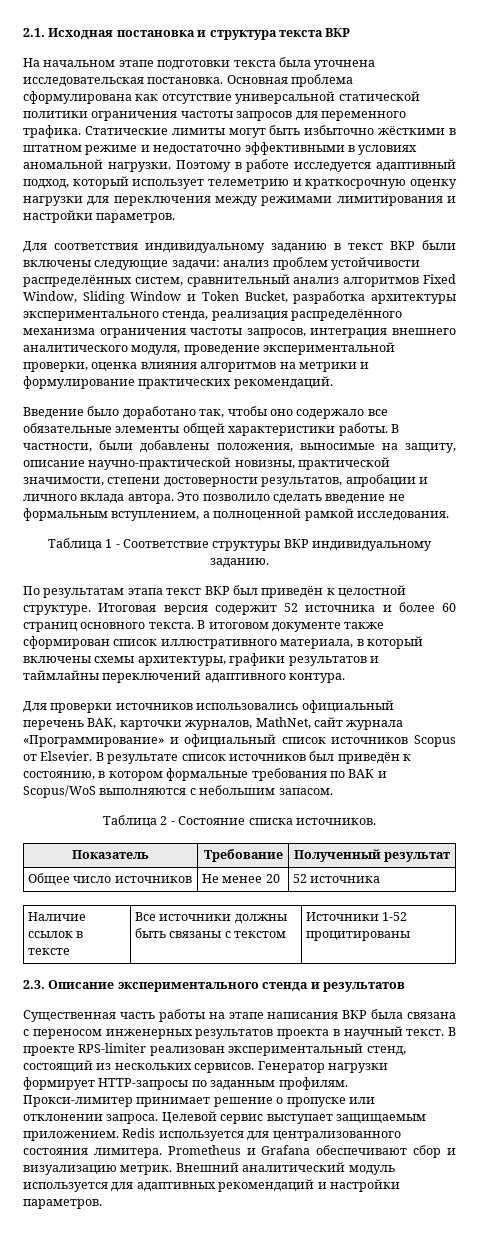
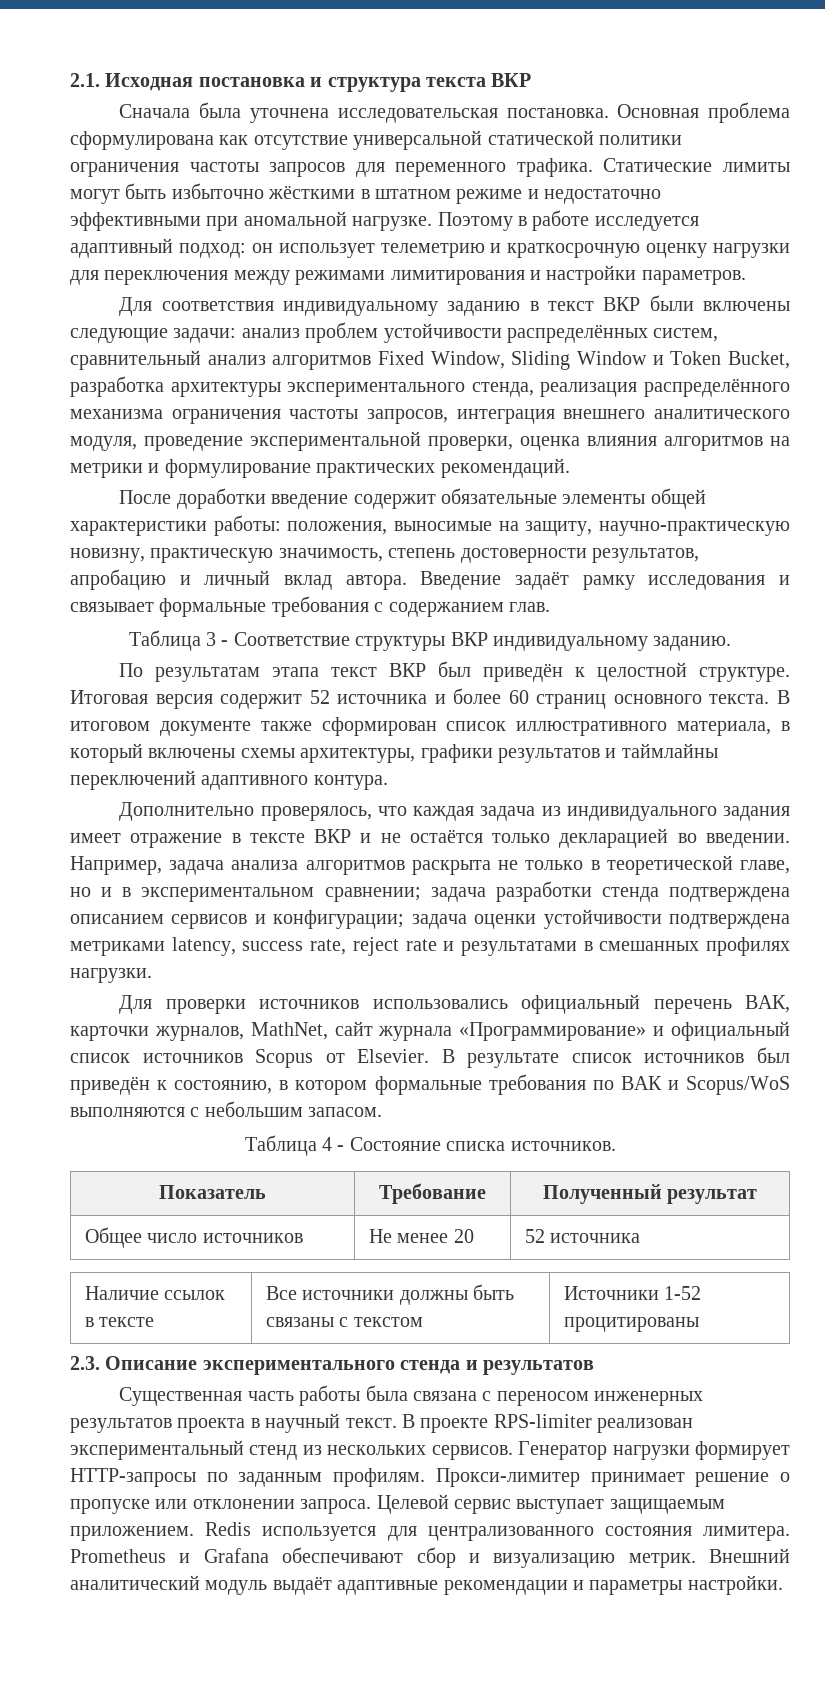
- На начальном этапе подготовки текста была уточнена исследовательская постановка.
+ Сначала была уточнена исследовательская постановка.
- Статические лимиты могут быть избыточно жёсткими в штатном режиме и недостаточно эффективными в условиях аномальной нагрузки.
+ Статические лимиты могут быть избыточно жёсткими в штатном режиме и недостаточно эффективными при аномальной нагрузке.
- Поэтому в работе исследуется адаптивный подход, который использует телеметрию и краткосрочную оценку нагрузки для переключения между режимами лимитирования и настройки параметров.
+ Поэтому в работе исследуется адаптивный подход: он использует телеметрию и краткосрочную оценку нагрузки для переключения между режимами лимитирования и настройки параметров.
- Введение было доработано так, чтобы оно содержало все обязательные элементы общей характеристики работы. В частности, были добавлены положения, выносимые на защиту, описание научно-практической новизны, практической значимости, степени достоверности результатов, апробации и личного вклада автора. Это позволило сделать введение не формальным вступлением, а полноценной рамкой исследования.
- Таблица 1 - Соответствие структуры ВКР индивидуальному заданию.
+ После доработки введение содержит обязательные элементы общей характеристики работы: положения, выносимые на защиту, научно-практическую новизну, практическую значимость, степень достоверности результатов, апробацию и личный вклад автора. Введение задаёт рамку исследования и связывает формальные требования с содержанием глав.
+ Таблица 3 - Соответствие структуры ВКР индивидуальному заданию.
+ Дополнительно проверялось, что каждая задача из индивидуального задания имеет отражение в тексте ВКР и не остаётся только декларацией во введении. Например, задача анализа алгоритмов раскрыта не только в теоретической главе, но и в экспериментальном сравнении; задача разработки стенда подтверждена описанием сервисов и конфигурации; задача оценки устойчивости подтверждена метриками latency, success rate, reject rate и результатами в смешанных профилях нагрузки.
- Таблица 2 - Состояние списка источников.
+ Таблица 4 - Состояние списка источников.
- Существенная часть работы на этапе написания ВКР была связана с переносом инженерных результатов проекта в научный текст.
+ Существенная часть работы была связана с переносом инженерных результатов проекта в научный текст.
- В проекте RPS-limiter реализован экспериментальный стенд, состоящий из нескольких сервисов.
+ В проекте RPS-limiter реализован экспериментальный стенд из нескольких сервисов.
- Внешний аналитический модуль используется для адаптивных рекомендаций и настройки параметров.
+ Внешний аналитический модуль выдаёт адаптивные рекомендации и параметры настройки.

